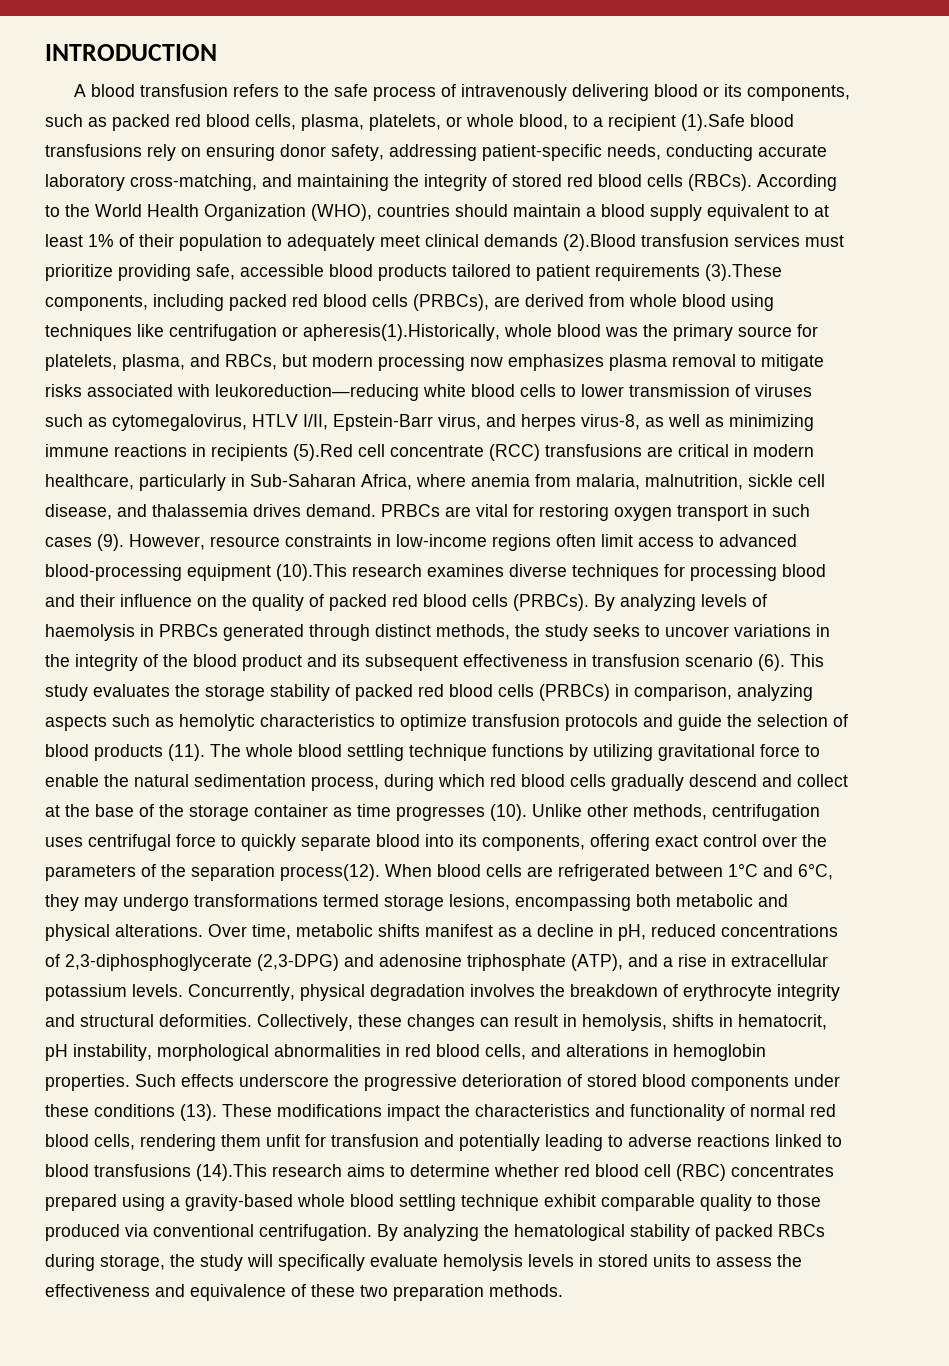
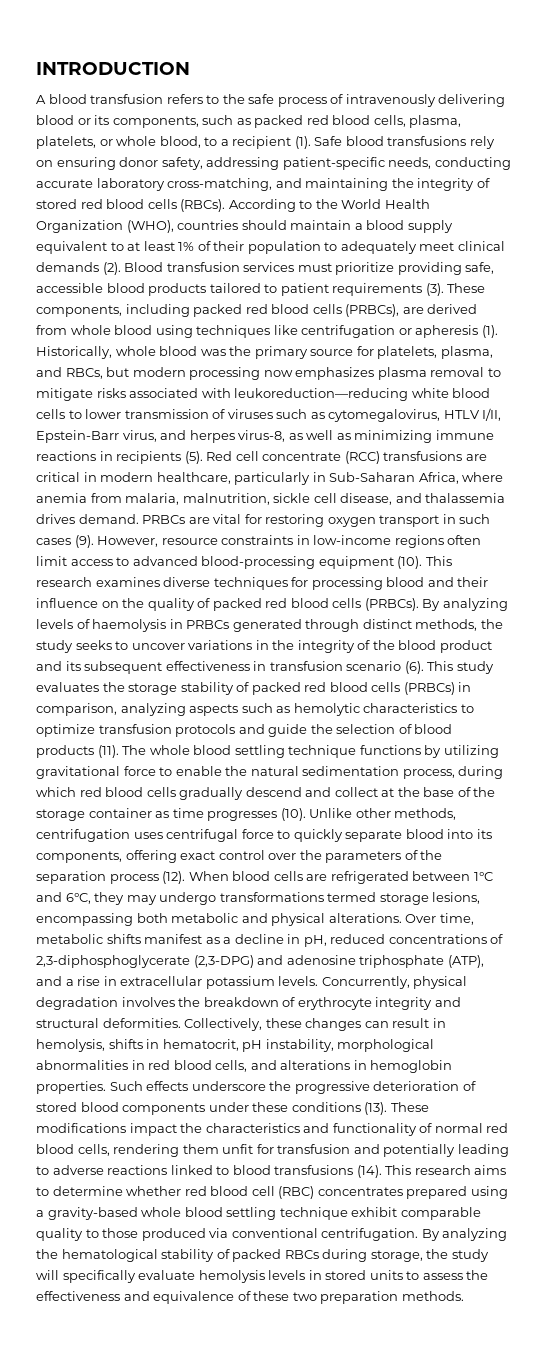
- A blood transfusion refers to the safe process of intravenously delivering blood or its components, such as packed red blood cells, plasma, platelets, or whole blood, to a recipient (1).Safe blood transfusions rely on ensuring donor safety, addressing patient-specific needs, conducting accurate laboratory cross-matching, and maintaining the integrity of stored red blood cells (RBCs).
+ A blood transfusion refers to the safe process of intravenously delivering blood or its components, such as packed red blood cells, plasma, platelets, or whole blood, to a recipient (1). Safe blood transfusions rely on ensuring donor safety, addressing patient-specific needs, conducting accurate laboratory cross-matching, and maintaining the integrity of stored red blood cells (RBCs).
- According to the World Health Organization (WHO), countries should maintain a blood supply equivalent to at least 1% of their population to adequately meet clinical demands (2).Blood transfusion services must prioritize providing safe, accessible blood products tailored to patient requirements (3).These components, including packed red blood cells (PRBCs), are derived from whole blood using techniques like centrifugation or apheresis(1).Historically, whole blood was the primary source for platelets, plasma, and RBCs, but modern processing now emphasizes plasma removal to mitigate risks associated with leukoreduction—reducing white blood cells to lower transmission of viruses such as cytomegalovirus, HTLV I/II, Epstein-Barr virus, and herpes virus-8, as well as minimizing immune reactions in recipients (5).Red cell concentrate (RCC) transfusions are critical in modern healthcare, particularly in Sub-Saharan Africa, where anemia from malaria, malnutrition, sickle cell disease, and thalassemia drives demand.
+ According to the World Health Organization (WHO), countries should maintain a blood supply equivalent to at least 1% of their population to adequately meet clinical demands (2). Blood transfusion services must prioritize providing safe, accessible blood products tailored to patient requirements (3). These components, including packed red blood cells (PRBCs), are derived from whole blood using techniques like centrifugation or apheresis (1). Historically, whole blood was the primary source for platelets, plasma, and RBCs, but modern processing now emphasizes plasma removal to mitigate risks associated with leukoreduction—reducing white blood cells to lower transmission of viruses such as cytomegalovirus, HTLV I/II, Epstein-Barr virus, and herpes virus-8, as well as minimizing immune reactions in recipients (5). Red cell concentrate (RCC) transfusions are critical in modern healthcare, particularly in Sub-Saharan Africa, where anemia from malaria, malnutrition, sickle cell disease, and thalassemia drives demand.
- However, resource constraints in low-income regions often limit access to advanced blood-processing equipment (10).This research examines diverse techniques for processing blood and their influence on the quality of packed red blood cells (PRBCs).
+ However, resource constraints in low-income regions often limit access to advanced blood-processing equipment (10). This research examines diverse techniques for processing blood and their influence on the quality of packed red blood cells (PRBCs).
- Unlike other methods, centrifugation uses centrifugal force to quickly separate blood into its components, offering exact control over the parameters of the separation process(12).
+ Unlike other methods, centrifugation uses centrifugal force to quickly separate blood into its components, offering exact control over the parameters of the separation process (12).
- These modifications impact the characteristics and functionality of normal red blood cells, rendering them unfit for transfusion and potentially leading to adverse reactions linked to blood transfusions (14).This research aims to determine whether red blood cell (RBC) concentrates prepared using a gravity-based whole blood settling technique exhibit comparable quality to those produced via conventional centrifugation.
+ These modifications impact the characteristics and functionality of normal red blood cells, rendering them unfit for transfusion and potentially leading to adverse reactions linked to blood transfusions (14). This research aims to determine whether red blood cell (RBC) concentrates prepared using a gravity-based whole blood settling technique exhibit comparable quality to those produced via conventional centrifugation.

